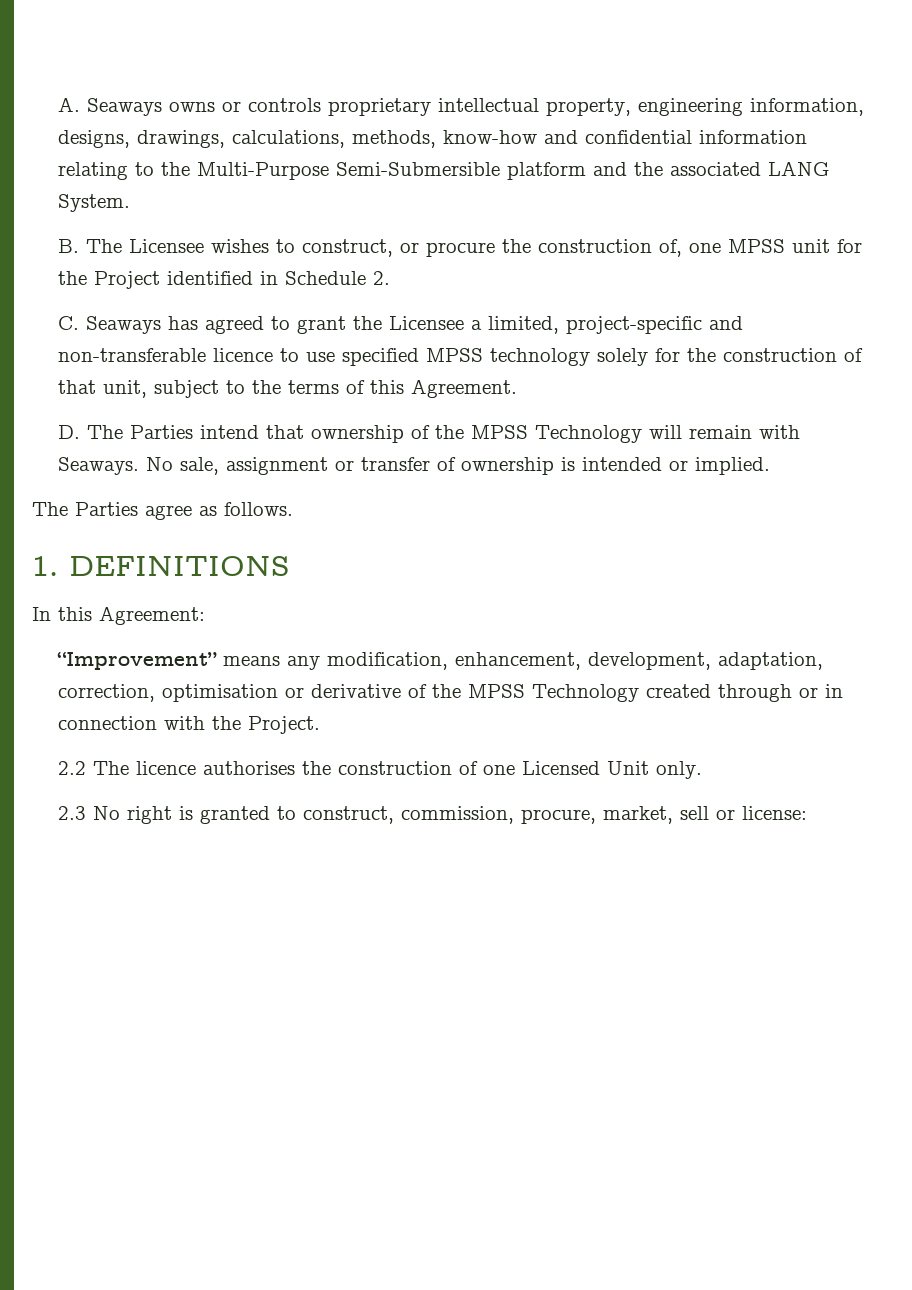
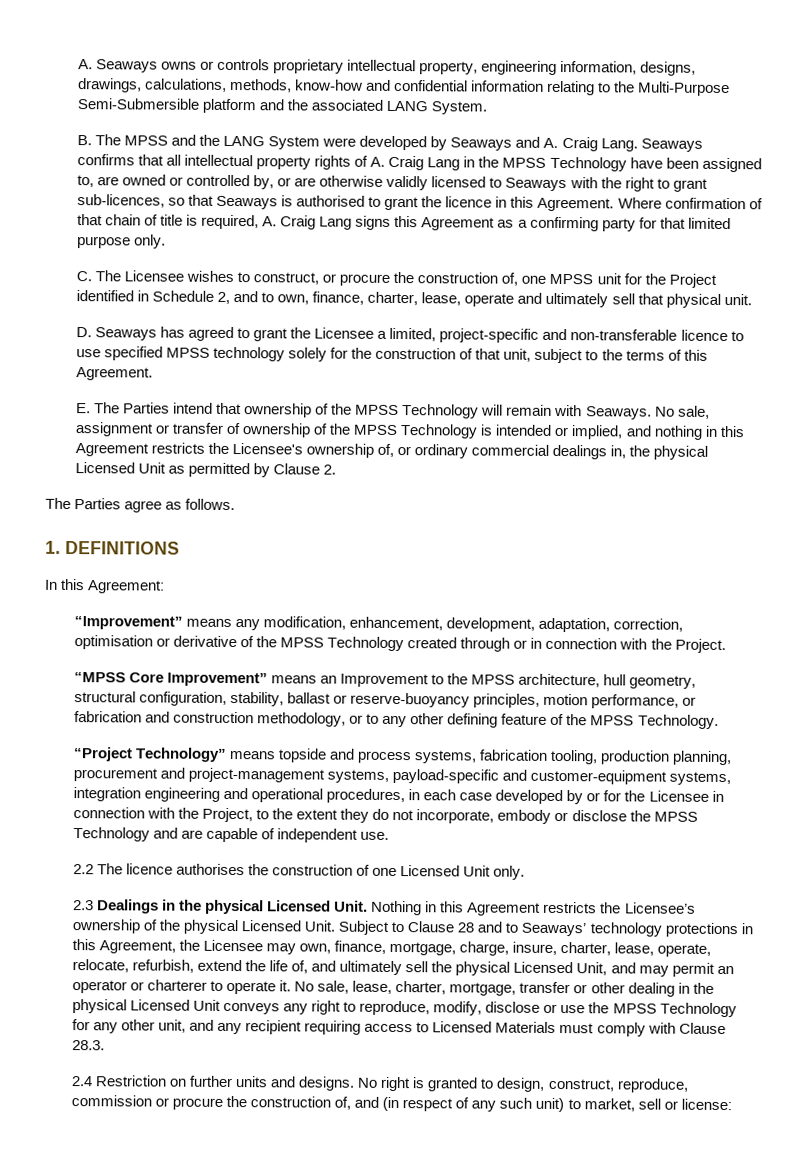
- B. The Licensee wishes to construct, or procure the construction of, one MPSS unit for the Project identified in Schedule 2.
- C. Seaways has agreed to grant the Licensee a limited, project-specific and non-transferable licence to use specified MPSS technology solely for the construction of that unit, subject to the terms of this Agreement.
+ B. The MPSS and the LANG System were developed by Seaways and A. Craig Lang. Seaways confirms that all intellectual property rights of A. Craig Lang in the MPSS Technology have been assigned to, are owned or controlled by, or are otherwise validly licensed to Seaways with the right to grant sub-licences, so that Seaways is authorised to grant the licence in this Agreement. Where confirmation of that chain of title is required, A. Craig Lang signs this Agreement as a confirming party for that limited purpose only.
+ C. The Licensee wishes to construct, or procure the construction of, one MPSS unit for the Project identified in Schedule 2, and to own, finance, charter, lease, operate and ultimately sell that physical unit.
+ D. Seaways has agreed to grant the Licensee a limited, project-specific and non-transferable licence to use specified MPSS technology solely for the construction of that unit, subject to the terms of this Agreement.
- D. The Parties intend that ownership of the MPSS Technology will remain with Seaways.
+ E. The Parties intend that ownership of the MPSS Technology will remain with Seaways.
- No sale, assignment or transfer of ownership is intended or implied.
+ No sale, assignment or transfer of ownership of the MPSS Technology is intended or implied, and nothing in this Agreement restricts the Licensee's ownership of, or ordinary commercial dealings in, the physical Licensed Unit as permitted by Clause 2.
+ “MPSS Core Improvement” means an Improvement to the MPSS architecture, hull geometry, structural configuration, stability, ballast or reserve-buoyancy principles, motion performance, or fabrication and construction methodology, or to any other defining feature of the MPSS Technology.
+ “Project Technology” means topside and process systems, fabrication tooling, production planning, procurement and project-management systems, payload-specific and customer-equipment systems, integration engineering and operational procedures, in each case developed by or for the Licensee in connection with the Project, to the extent they do not incorporate, embody or disclose the MPSS Technology and are capable of independent use.
- 2.3 No right is granted to construct, commission, procure, market, sell or license:
+ 2.3 Dealings in the physical Licensed Unit. Nothing in this Agreement restricts the Licensee’s ownership of the physical Licensed Unit. Subject to Clause 28 and to Seaways’ technology protections in this Agreement, the Licensee may own, finance, mortgage, charge, insure, charter, lease, operate, relocate, refurbish, extend the life of, and ultimately sell the physical Licensed Unit, and may permit an operator or charterer to operate it. No sale, lease, charter, mortgage, transfer or other dealing in the physical Licensed Unit conveys any right to reproduce, modify, disclose or use the MPSS Technology for any other unit, and any recipient requiring access to Licensed Materials must comply with Clause 28.3.
+ 2.4 Restriction on further units and designs. No right is granted to design, construct, reproduce, commission or procure the construction of, and (in respect of any such unit) to market, sell or license:

